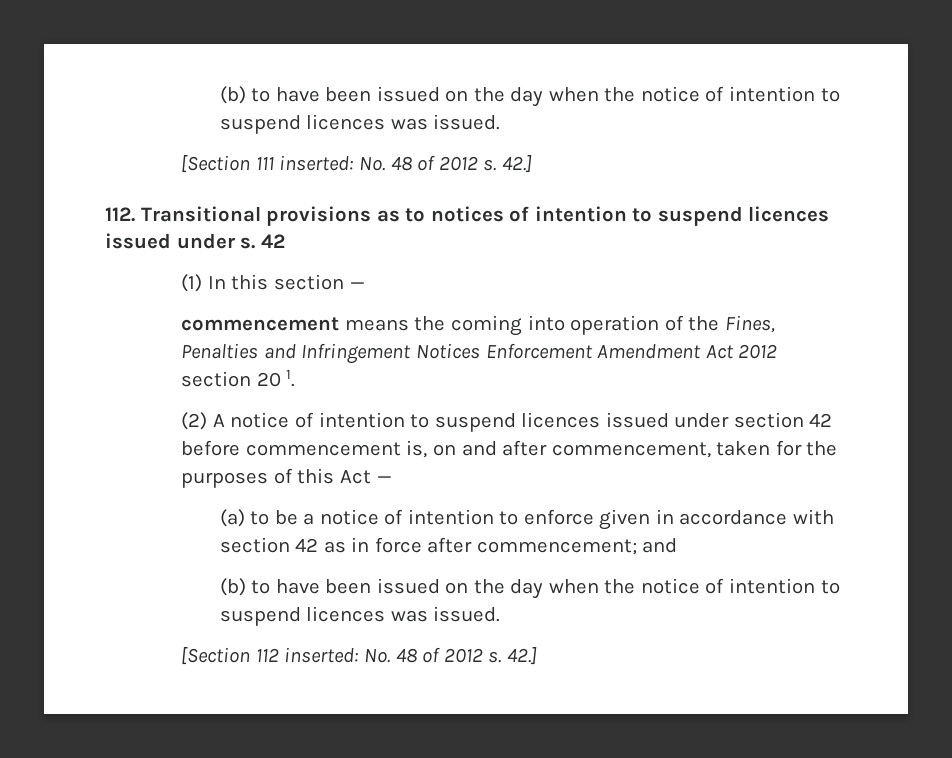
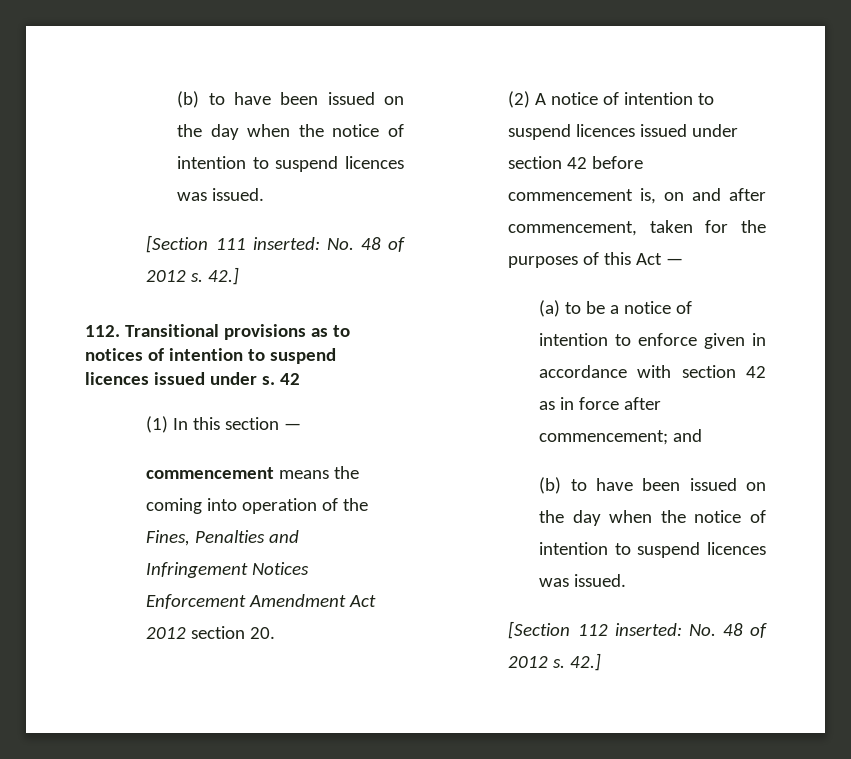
- commencement means the coming into operation of the Fines, Penalties and Infringement Notices Enforcement Amendment Act 2012 section 20 1.
+ commencement means the coming into operation of the Fines, Penalties and Infringement Notices Enforcement Amendment Act 2012 section 20.

